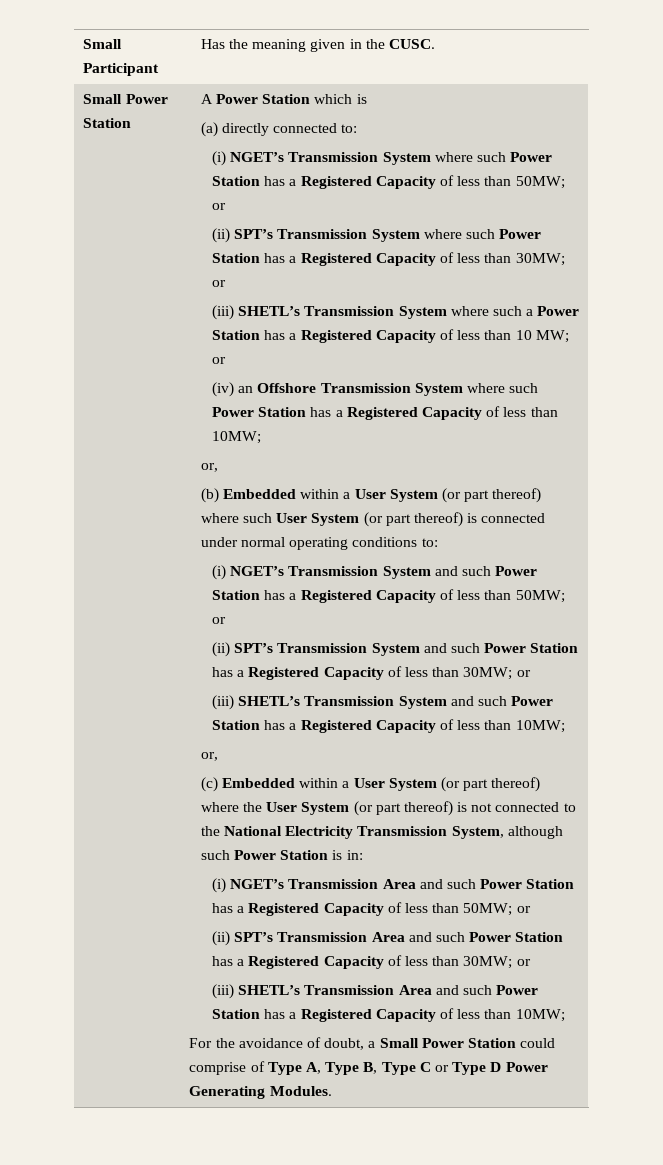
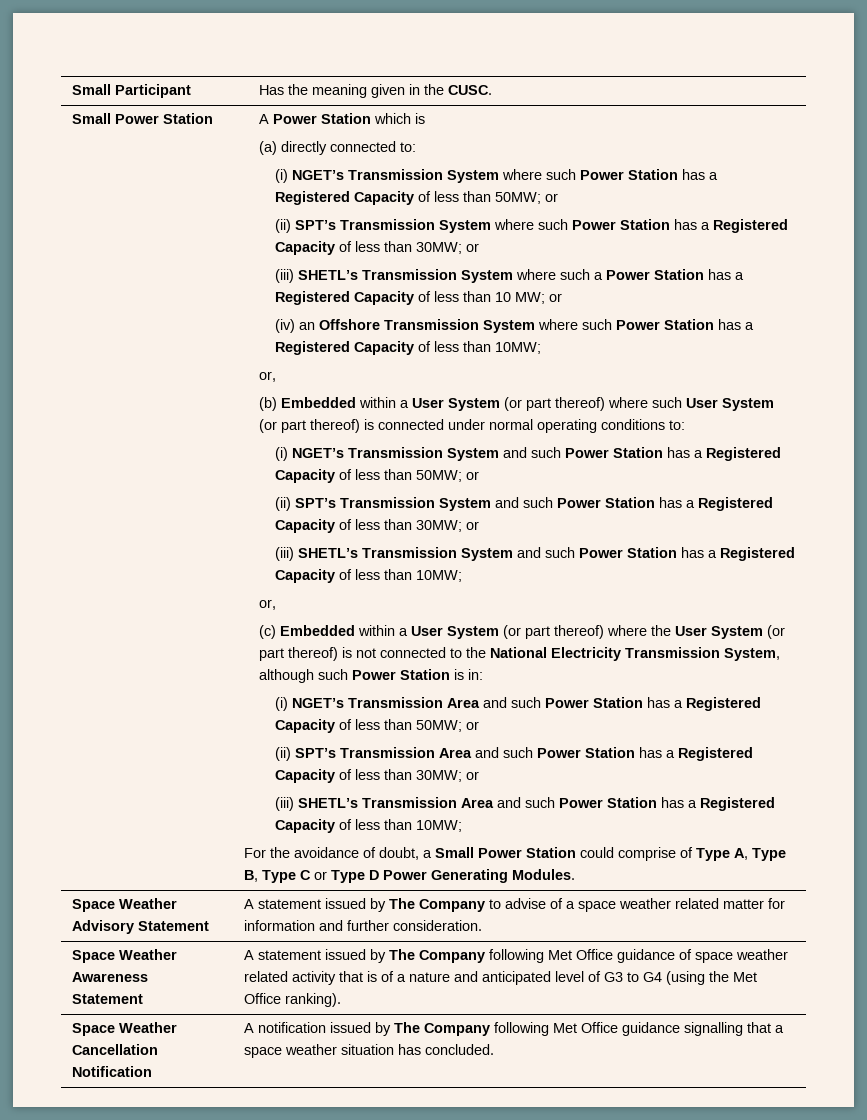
+ Space Weather Advisory Statement | A statement issued by The Company to advise of a space weather related matter for information and further consideration.
+ Space Weather Awareness Statement | A statement issued by The Company following Met Office guidance of space weather related activity that is of a nature and anticipated level of G3 to G4 (using the Met Office ranking).
+ Space Weather Cancellation Notification | A notification issued by The Company following Met Office guidance signalling that a space weather situation has concluded.

